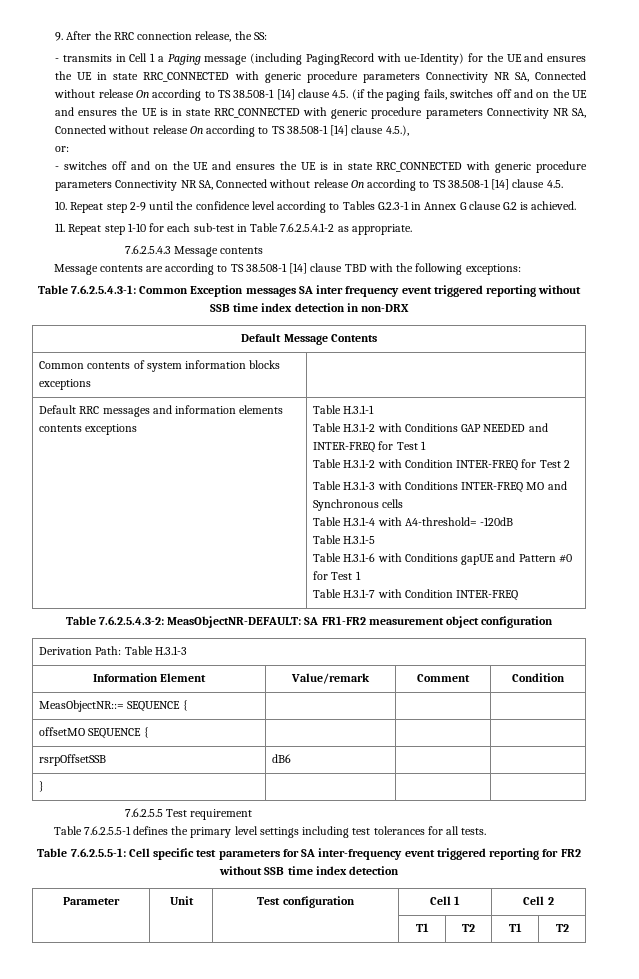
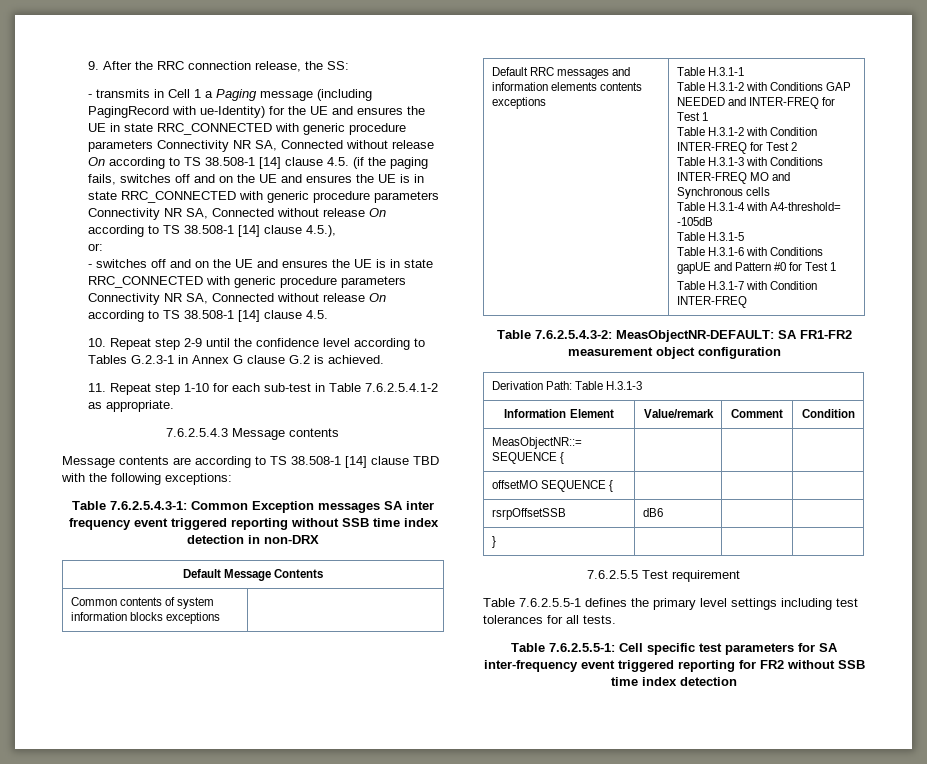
- Table H.3.1-4 with A4-threshold= -120dB
+ Table H.3.1-4 with A4-threshold= -105dB
- Parameter | Unit | Test configuration | Cell 1 | Cell 2
- | | | T1 | T2 | T1 | T2

